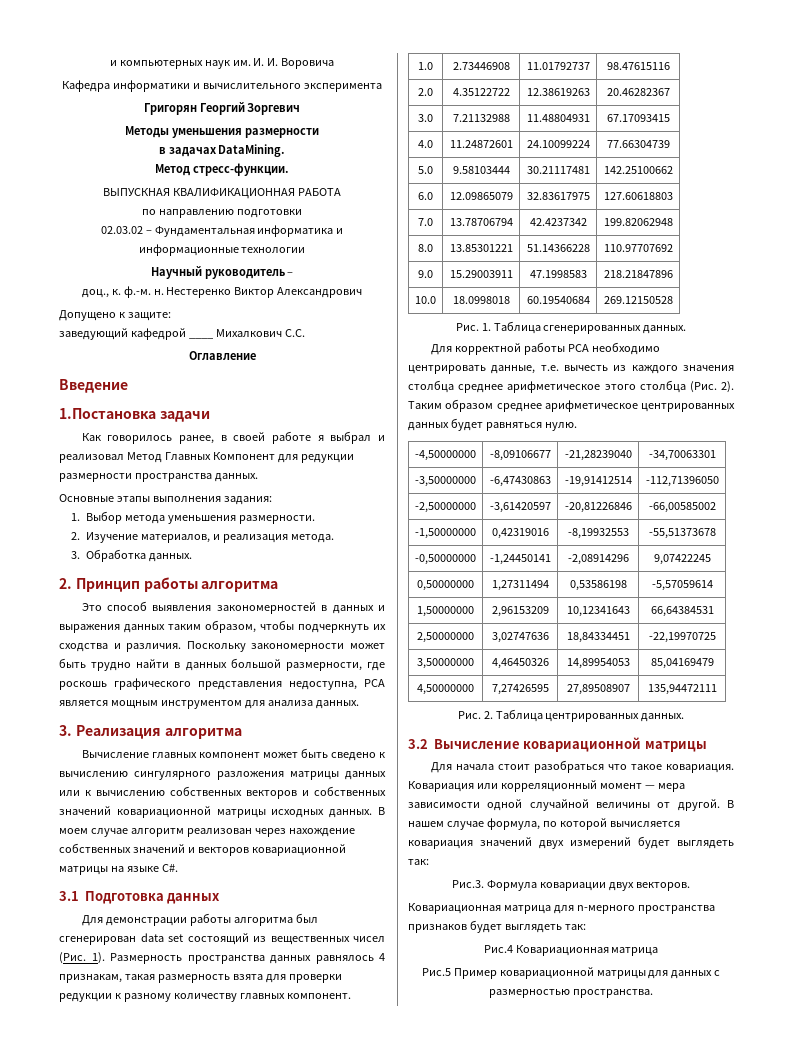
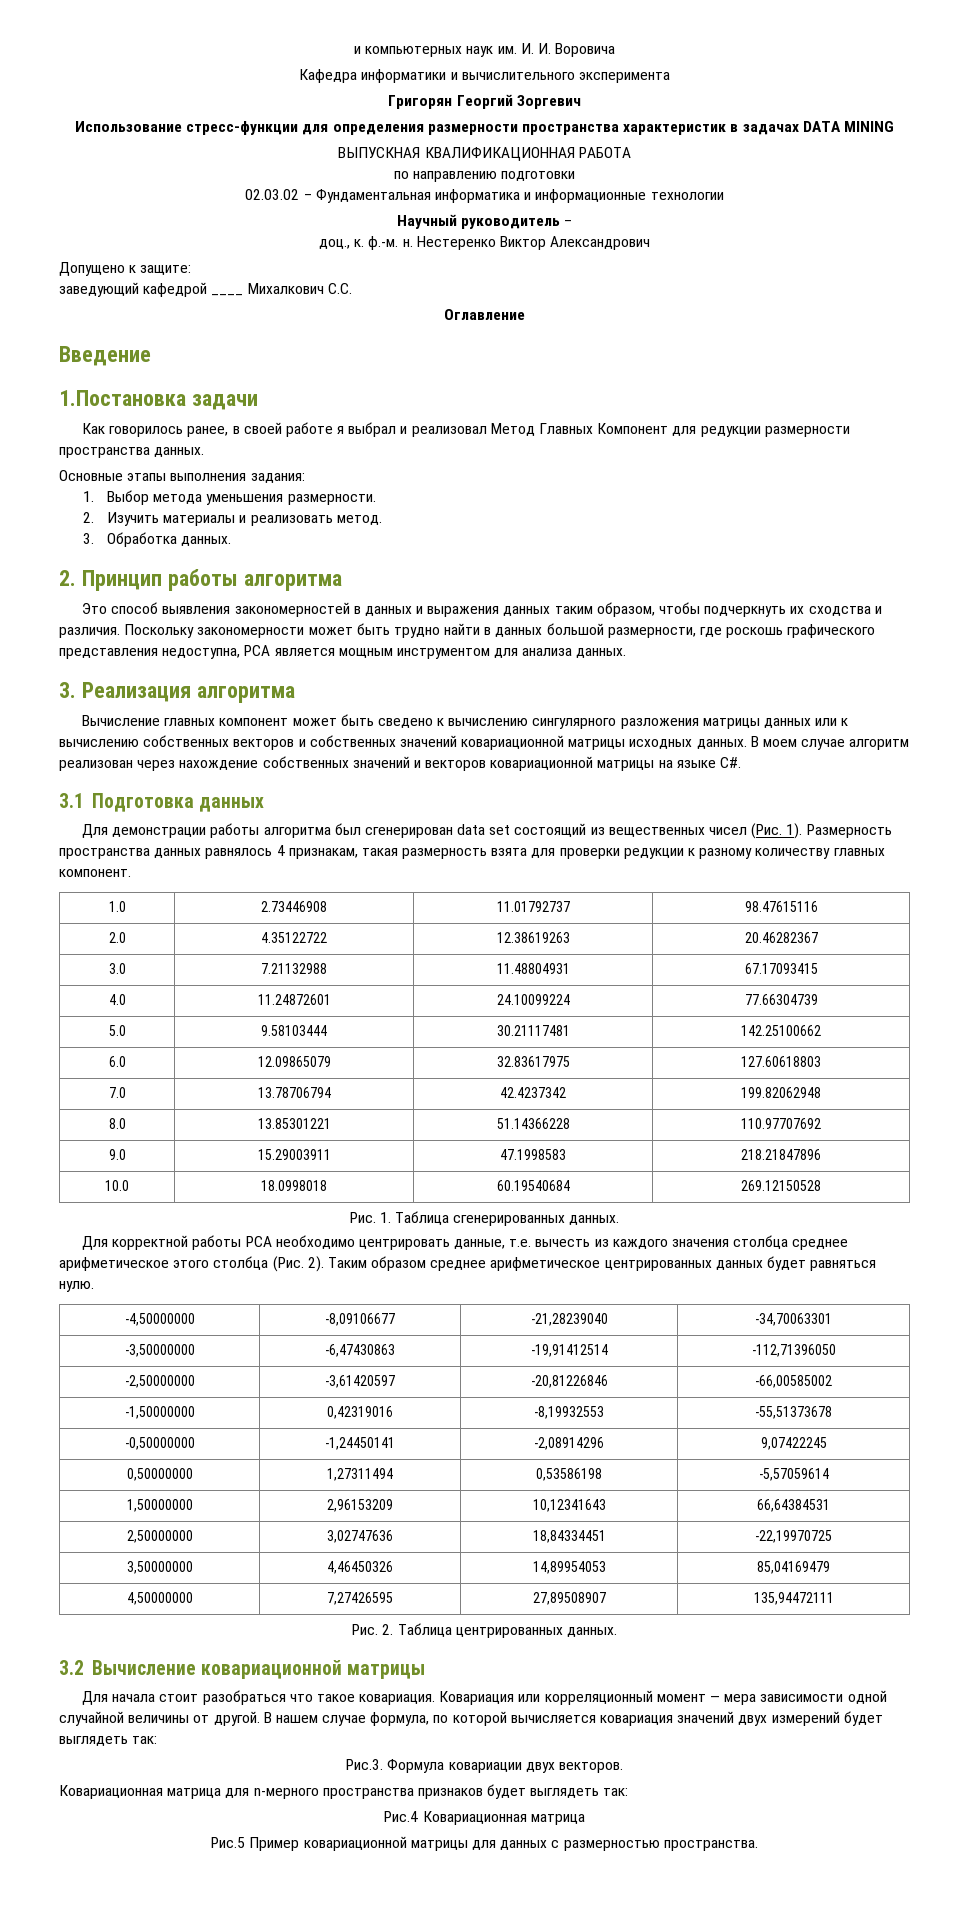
- Методы уменьшения размерности
- в задачах DataMining.
- Метод стресс-функции.
+ Использование стресс-функции для определения размерности пространства характеристик в задачах DATA MINING
- 2. Изучение материалов, и реализация метода.
+ 2. Изучить материалы и реализовать метод.

